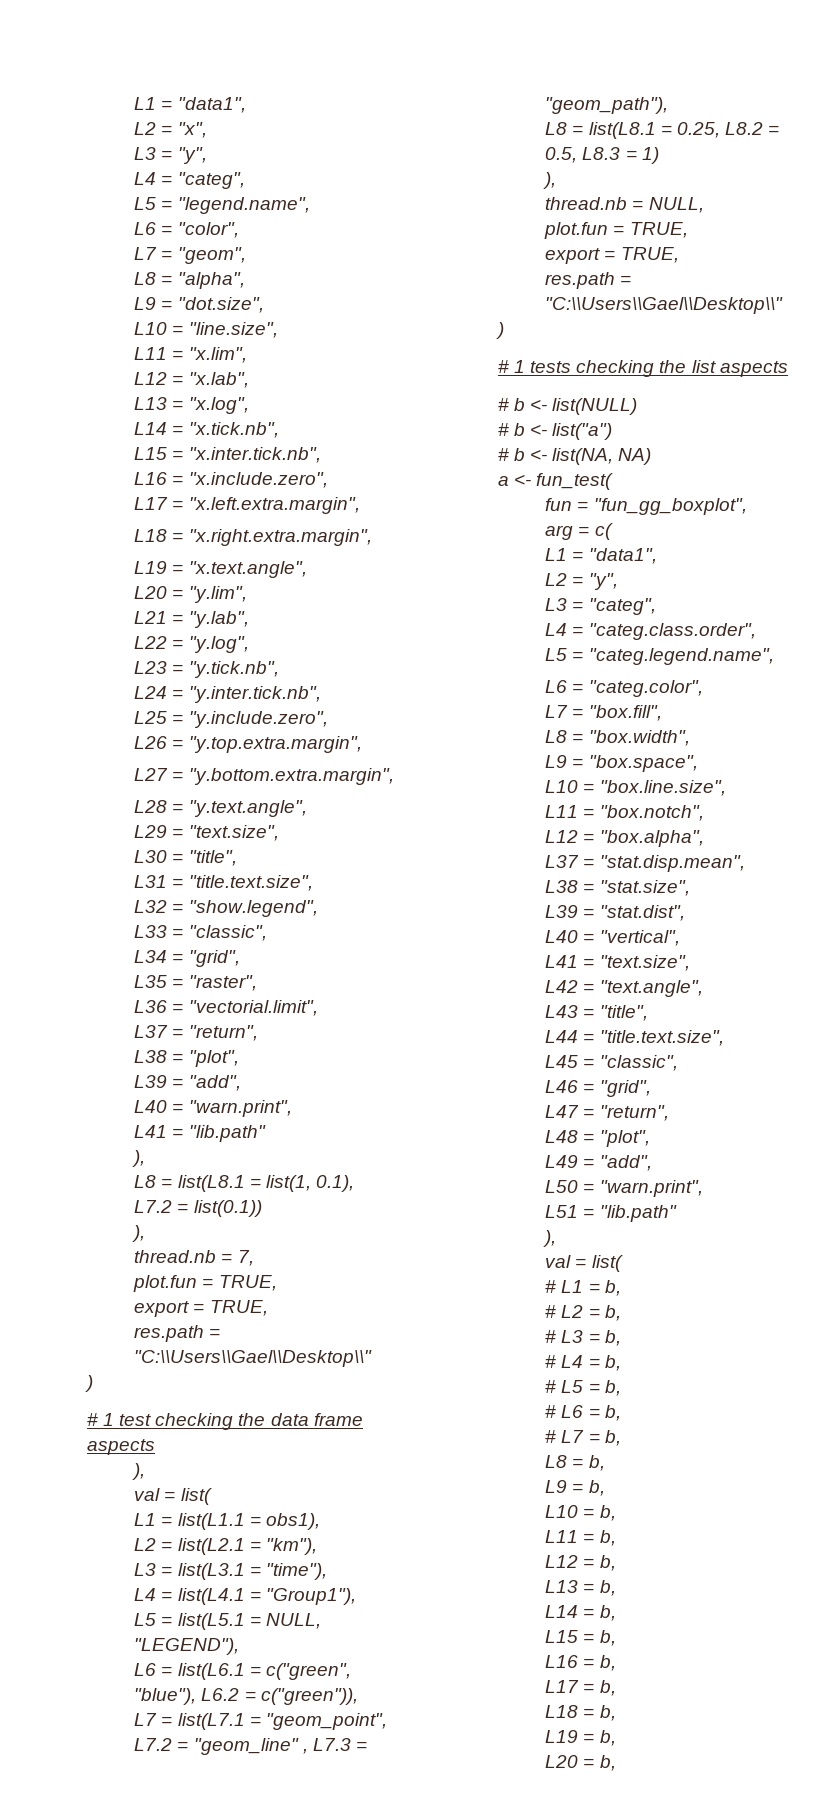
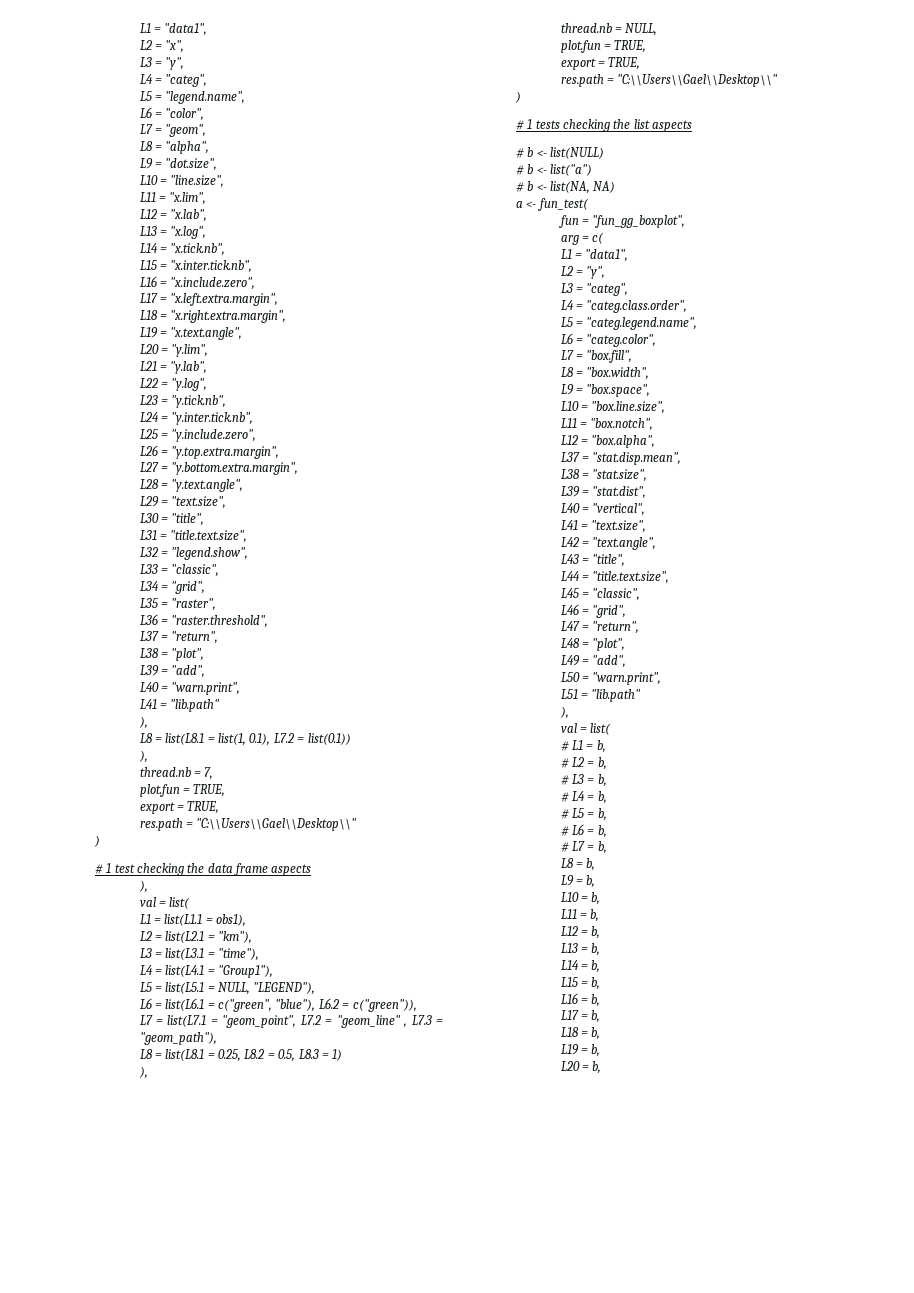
- L32 = "show.legend",
+ L32 = "legend.show",
- L36 = "vectorial.limit",
+ L36 = "raster.threshold",

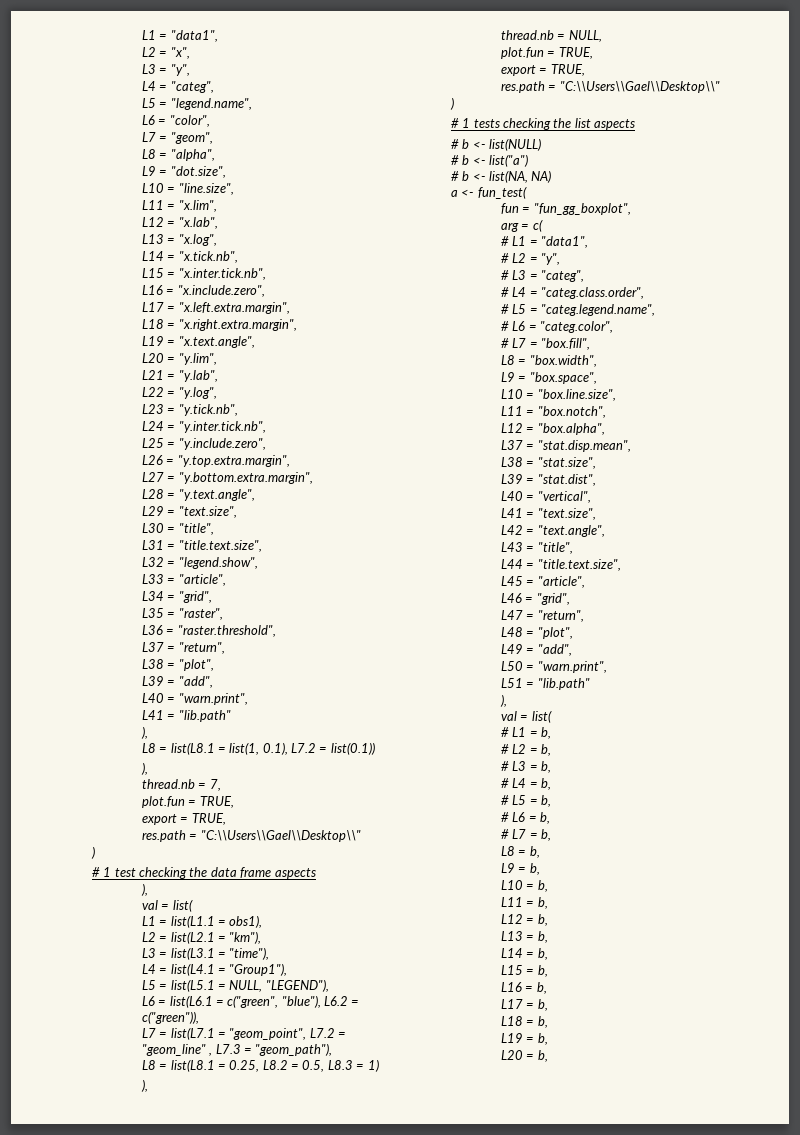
- L33 = "classic",
+ L33 = "article",
  arg = c(
- L1 = "data1",
- L2 = "y",
+ # L1 = "data1",
+ # L2 = "y",
- L3 = "categ",
+ # L3 = "categ",
- L4 = "categ.class.order",
+ # L4 = "categ.class.order",
- L5 = "categ.legend.name",
+ # L5 = "categ.legend.name",
- L6 = "categ.color",
+ # L6 = "categ.color",
- L7 = "box.fill",
+ # L7 = "box.fill",
- L45 = "classic",
+ L45 = "article",

